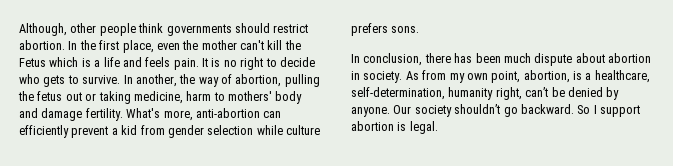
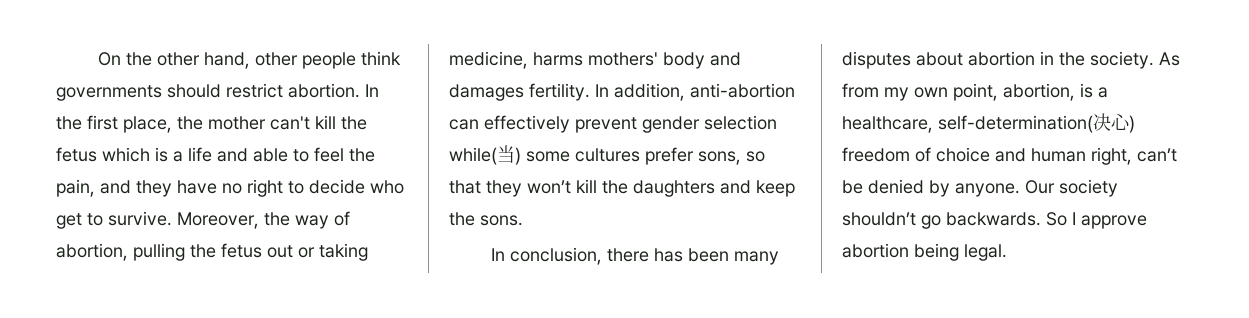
- Although, other people think governments should restrict abortion.
+ On the other hand, other people think governments should restrict abortion.
- In the first place, even the mother can't kill the Fetus which is a life and feels pain. It is no right to decide who gets to survive.
+ In the first place, the mother can't kill the fetus which is a life and able to feel the pain, and they have no right to decide who get to survive.
- In another, the way of abortion, pulling the fetus out or taking medicine, harm to mothers' body and damage fertility. What's more, anti-abortion can efficiently prevent a kid from gender selection while culture prefers sons.
+ Moreover, the way of abortion, pulling the fetus out or taking medicine, harms mothers' body and damages fertility. In addition, anti-abortion can effectively prevent gender selection while(当) some cultures prefer sons, so that they won’t kill the daughters and keep the sons.
- In conclusion, there has been much dispute about abortion in society.
+ In conclusion, there has been many disputes about abortion in the society.
- As from my own point, abortion, is a healthcare, self-determination, humanity right, can’t be denied by anyone.
+ As from my own point, abortion, is a healthcare, self-determination(决心) freedom of choice and human right, can’t be denied by anyone.
- Our society shouldn’t go backward.
+ Our society shouldn’t go backwards.
- So I support abortion is legal.
+ So I approve abortion being legal.

